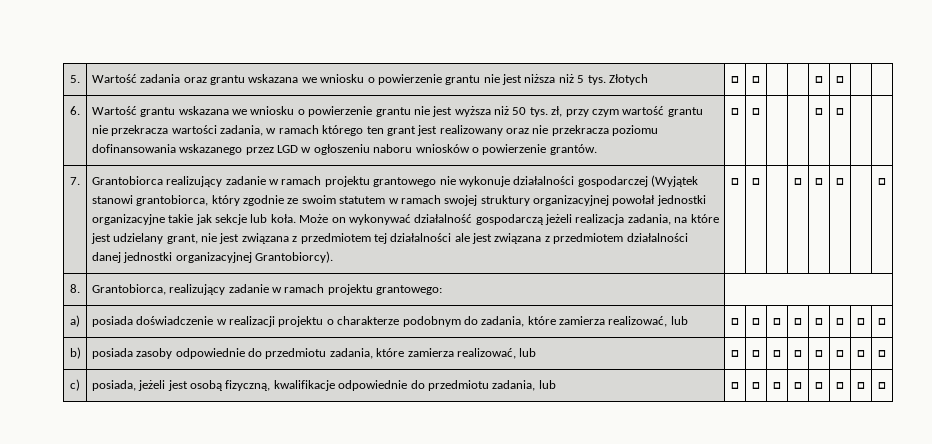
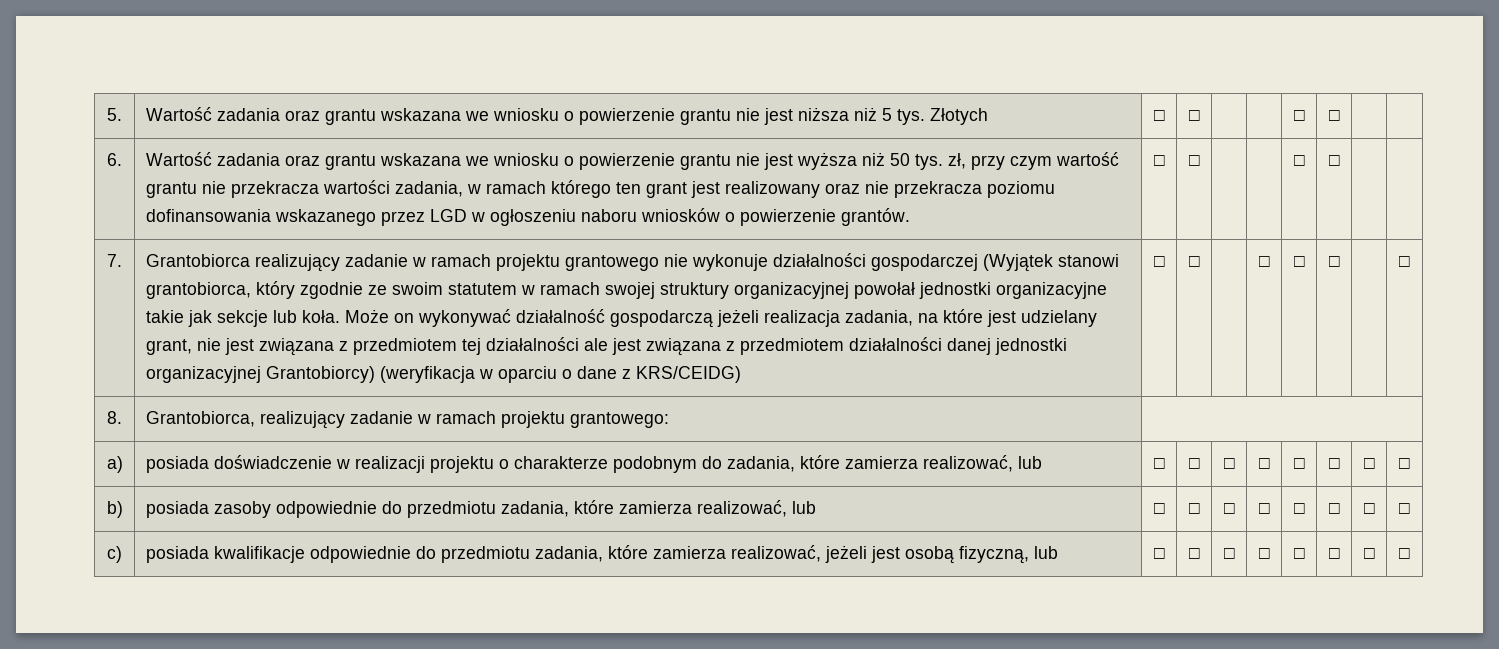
- Wartość grantu wskazana we wniosku o powierzenie grantu nie jest wyższa niż 50 tys. zł, przy czym wartość grantu nie przekracza wartości zadania, w ramach którego ten grant jest realizowany oraz nie przekracza poziomu dofinansowania wskazanego przez LGD w ogłoszeniu naboru wniosków o powierzenie grantów.
+ Wartość zadania oraz grantu wskazana we wniosku o powierzenie grantu nie jest wyższa niż 50 tys. zł, przy czym wartość grantu nie przekracza wartości zadania, w ramach którego ten grant jest realizowany oraz nie przekracza poziomu dofinansowania wskazanego przez LGD w ogłoszeniu naboru wniosków o powierzenie grantów.
- Może on wykonywać działalność gospodarczą jeżeli realizacja zadania, na które jest udzielany grant, nie jest związana z przedmiotem tej działalności ale jest związana z przedmiotem działalności danej jednostki organizacyjnej Grantobiorcy).
+ Może on wykonywać działalność gospodarczą jeżeli realizacja zadania, na które jest udzielany grant, nie jest związana z przedmiotem tej działalności ale jest związana z przedmiotem działalności danej jednostki organizacyjnej Grantobiorcy) (weryfikacja w oparciu o dane z KRS/CEIDG)
- c) | posiada, jeżeli jest osobą fizyczną, kwalifikacje odpowiednie do przedmiotu zadania, lub | □ | □ | □ | □ | □ | □ | □ | □
+ c) | posiada kwalifikacje odpowiednie do przedmiotu zadania, które zamierza realizować, jeżeli jest osobą fizyczną, lub | □ | □ | □ | □ | □ | □ | □ | □

